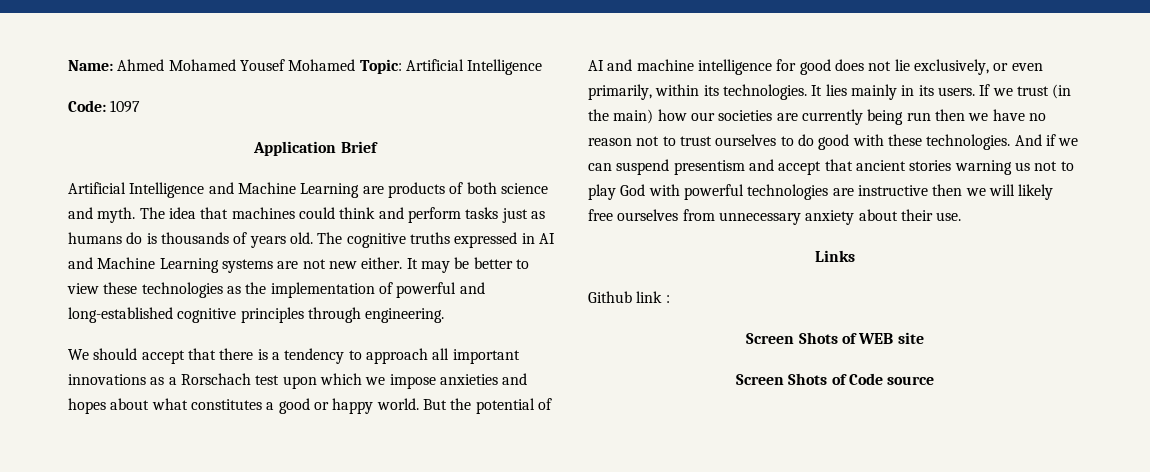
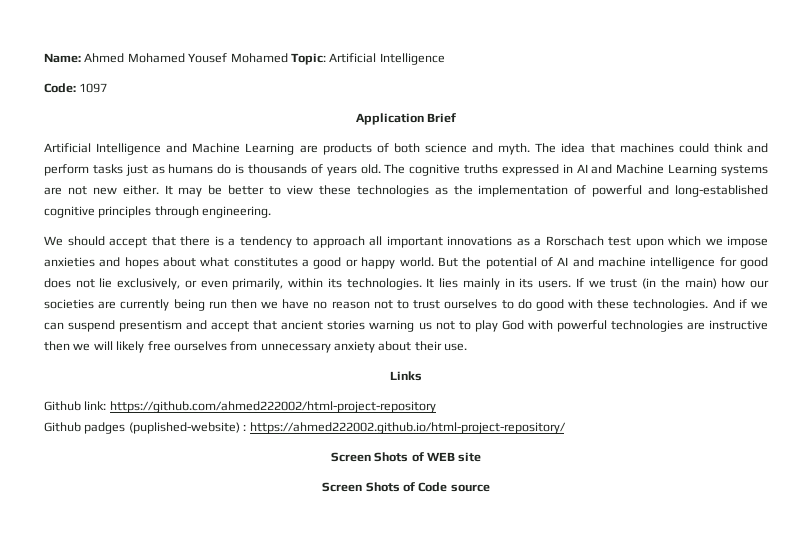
- Github link :
+ Github link: https://github.com/ahmed222002/html-project-repository
+ Github padges (puplished-website) : https://ahmed222002.github.io/html-project-repository/

